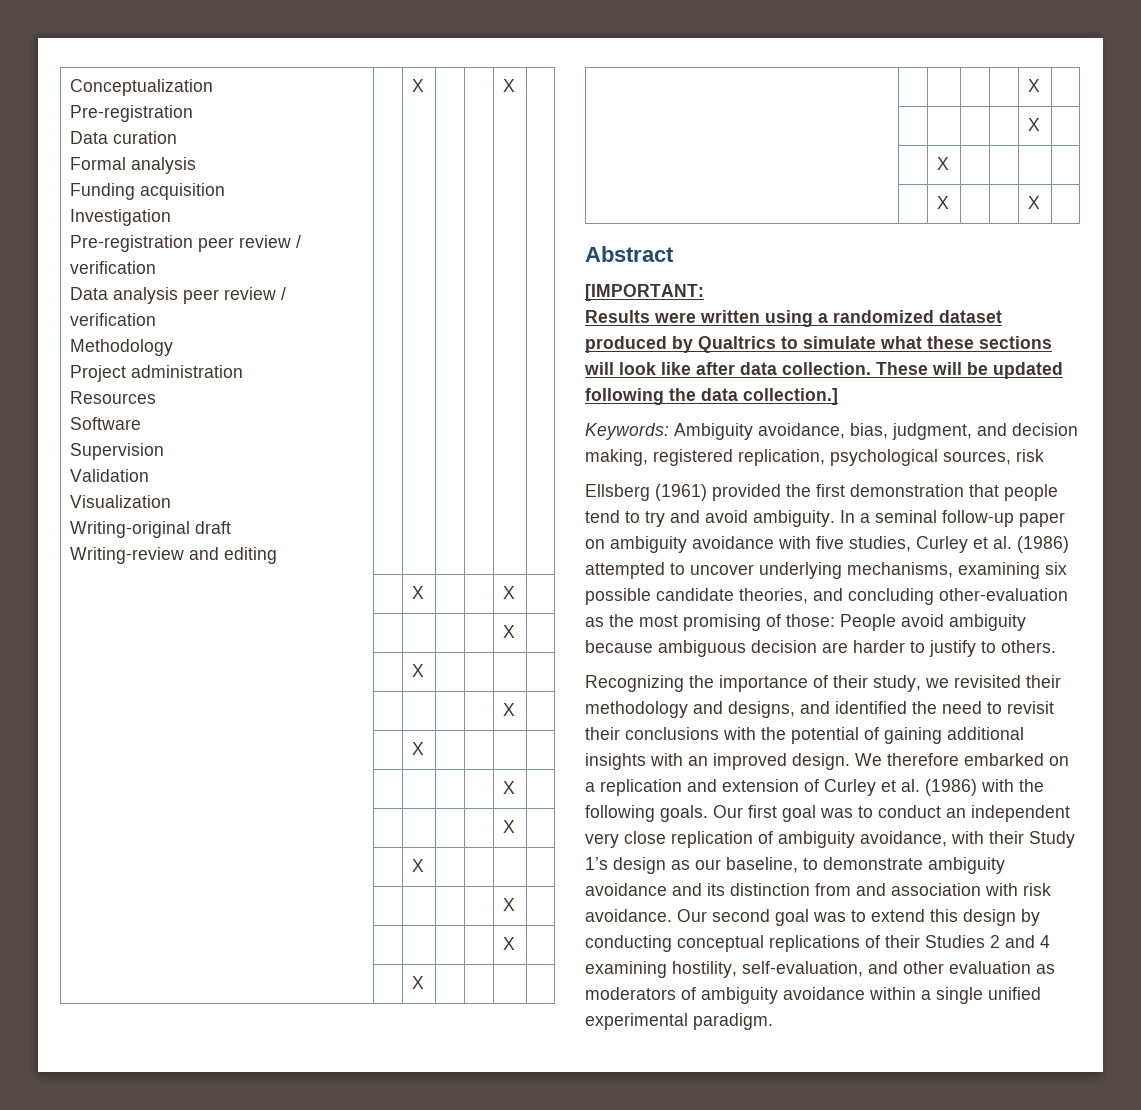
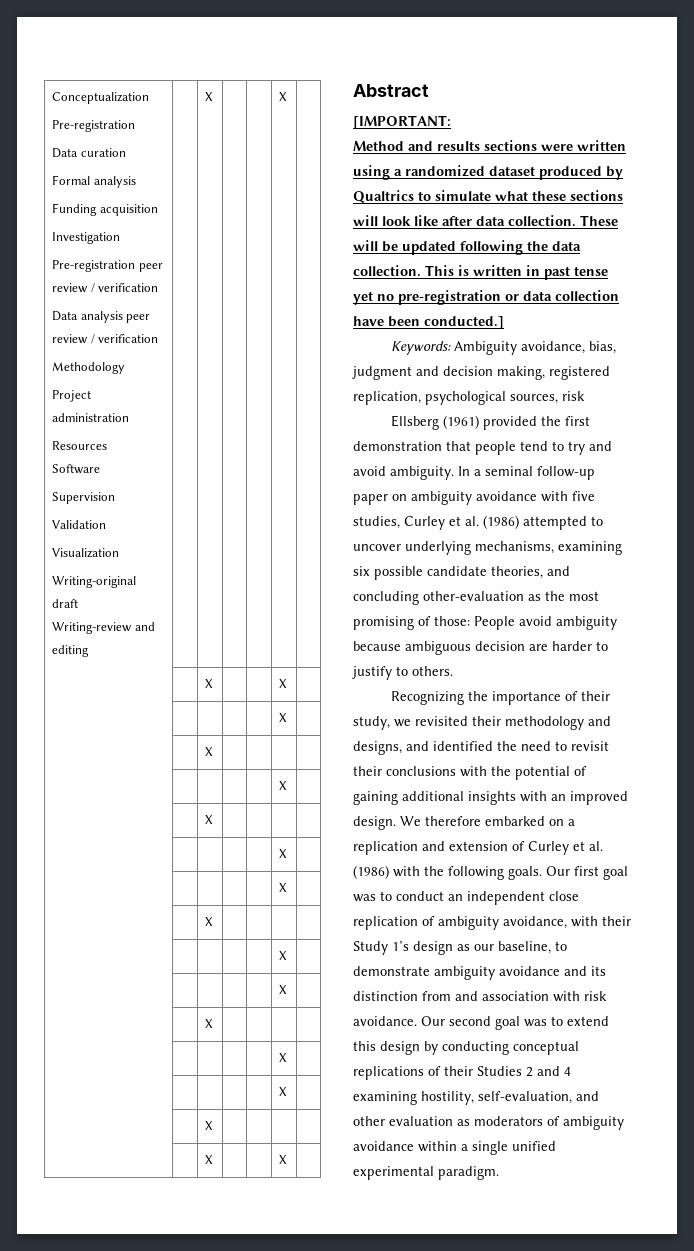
- Results were written using a randomized dataset produced by Qualtrics to simulate what these sections will look like after data collection.
+ Method and results sections were written using a randomized dataset produced by Qualtrics to simulate what these sections will look like after data collection.
- These will be updated following the data collection.]
+ These will be updated following the data collection. This is written in past tense yet no pre-registration or data collection have been conducted.]
- Keywords: Ambiguity avoidance, bias, judgment, and decision making, registered replication, psychological sources, risk
+ Keywords: Ambiguity avoidance, bias, judgment and decision making, registered replication, psychological sources, risk
- Our first goal was to conduct an independent very close replication of ambiguity avoidance, with their Study 1’s design as our baseline, to demonstrate ambiguity avoidance and its distinction from and association with risk avoidance.
+ Our first goal was to conduct an independent close replication of ambiguity avoidance, with their Study 1’s design as our baseline, to demonstrate ambiguity avoidance and its distinction from and association with risk avoidance.

